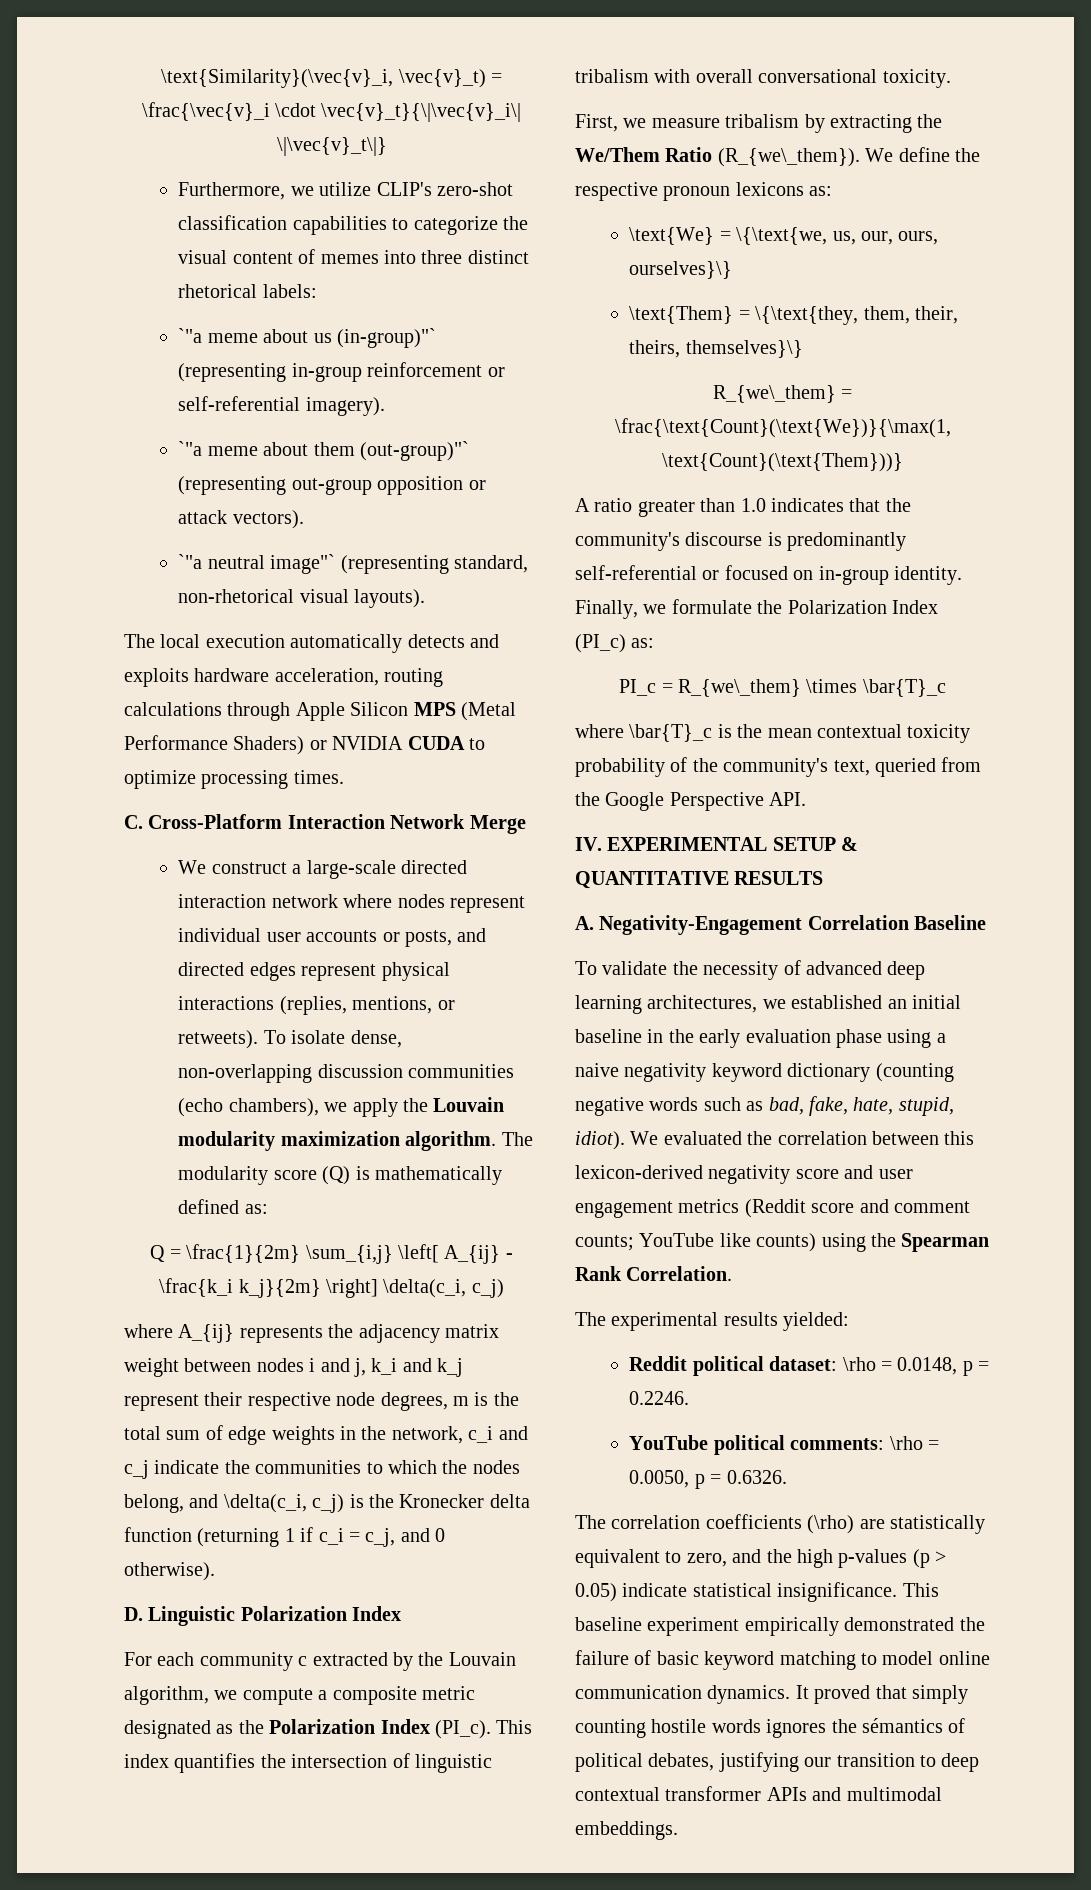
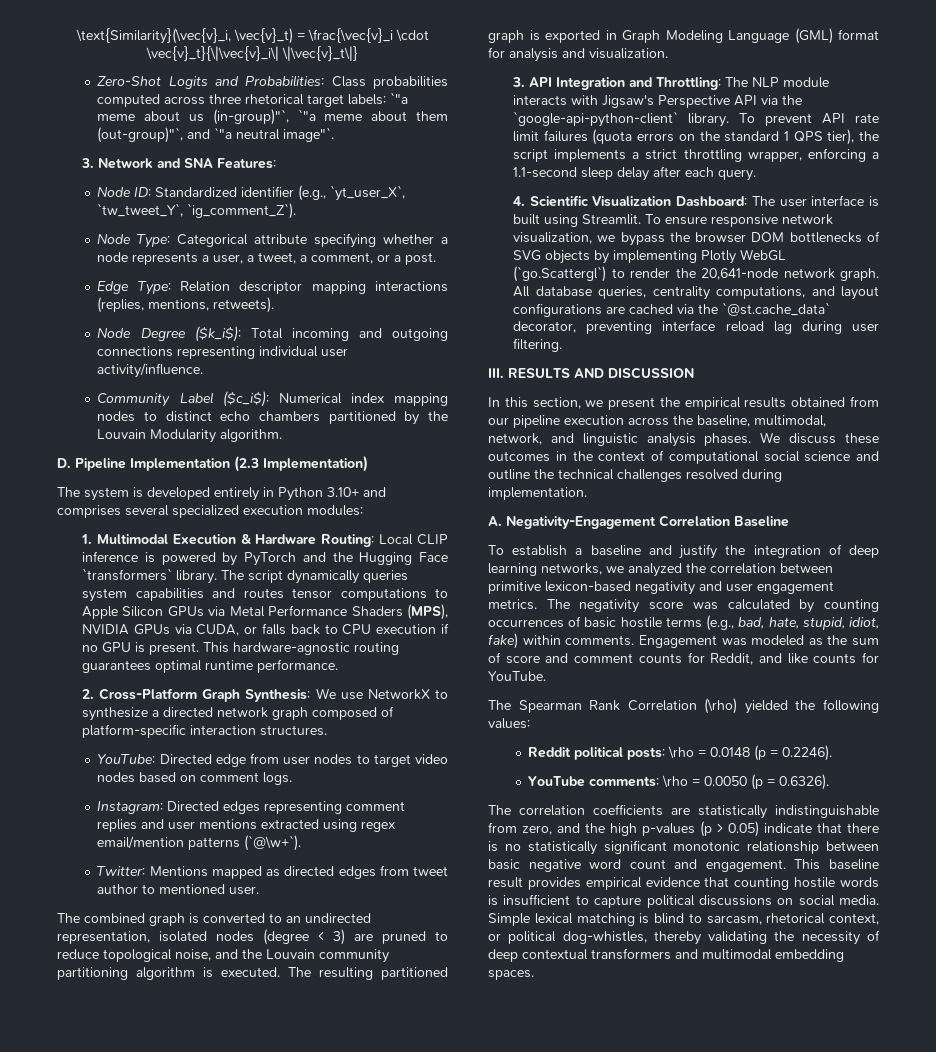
- Furthermore, we utilize CLIP's zero-shot classification capabilities to categorize the visual content of memes into three distinct rhetorical labels:
- `"a meme about us (in-group)"` (representing in-group reinforcement or self-referential imagery).
- `"a meme about them (out-group)"` (representing out-group opposition or attack vectors).
- `"a neutral image"` (representing standard, non-rhetorical visual layouts).
- The local execution automatically detects and exploits hardware acceleration, routing calculations through Apple Silicon MPS (Metal Performance Shaders) or NVIDIA CUDA to optimize processing times.
- C. Cross-Platform Interaction Network Merge
- We construct a large-scale directed interaction network where nodes represent individual user accounts or posts, and directed edges represent physical interactions (replies, mentions, or retweets). To isolate dense, non-overlapping discussion communities (echo chambers), we apply the Louvain modularity maximization algorithm. The modularity score (Q) is mathematically defined as:
- Q = \frac{1}{2m} \sum_{i,j} \left[ A_{ij} - \frac{k_i k_j}{2m} \right] \delta(c_i, c_j)
- where A_{ij} represents the adjacency matrix weight between nodes i and j, k_i and k_j represent their respective node degrees, m is the total sum of edge weights in the network, c_i and c_j indicate the communities to which the nodes belong, and \delta(c_i, c_j) is the Kronecker delta function (returning 1 if c_i = c_j, and 0 otherwise).
- D. Linguistic Polarization Index
- For each community c extracted by the Louvain algorithm, we compute a composite metric designated as the Polarization Index (PI_c). This index quantifies the intersection of linguistic tribalism with overall conversational toxicity.
- First, we measure tribalism by extracting the We/Them Ratio (R_{we\_them}). We define the respective pronoun lexicons as:
- \text{We} = \{\text{we, us, our, ours, ourselves}\}
- \text{Them} = \{\text{they, them, their, theirs, themselves}\}
- R_{we\_them} = \frac{\text{Count}(\text{We})}{\max(1, \text{Count}(\text{Them}))}
- A ratio greater than 1.0 indicates that the community's discourse is predominantly self-referential or focused on in-group identity. Finally, we formulate the Polarization Index (PI_c) as:
- PI_c = R_{we\_them} \times \bar{T}_c
- where \bar{T}_c is the mean contextual toxicity probability of the community's text, queried from the Google Perspective API.
- IV. EXPERIMENTAL SETUP & QUANTITATIVE RESULTS
+ Zero-Shot Logits and Probabilities: Class probabilities computed across three rhetorical target labels: `"a meme about us (in-group)"`, `"a meme about them (out-group)"`, and `"a neutral image"`.
+ 3. Network and SNA Features:
+ Node ID: Standardized identifier (e.g., `yt_user_X`, `tw_tweet_Y`, `ig_comment_Z`).
+ Node Type: Categorical attribute specifying whether a node represents a user, a tweet, a comment, or a post.
+ Edge Type: Relation descriptor mapping interactions (replies, mentions, retweets).
+ Node Degree ($k_i$): Total incoming and outgoing connections representing individual user activity/influence.
+ Community Label ($c_i$): Numerical index mapping nodes to distinct echo chambers partitioned by the Louvain Modularity algorithm.
+ D. Pipeline Implementation (2.3 Implementation)
+ The system is developed entirely in Python 3.10+ and comprises several specialized execution modules:
+ 1. Multimodal Execution & Hardware Routing: Local CLIP inference is powered by PyTorch and the Hugging Face `transformers` library. The script dynamically queries system capabilities and routes tensor computations to Apple Silicon GPUs via Metal Performance Shaders (MPS), NVIDIA GPUs via CUDA, or falls back to CPU execution if no GPU is present. This hardware-agnostic routing guarantees optimal runtime performance.
+ 2. Cross-Platform Graph Synthesis: We use NetworkX to synthesize a directed network graph composed of platform-specific interaction structures.
+ YouTube: Directed edge from user nodes to target video nodes based on comment logs.
+ Instagram: Directed edges representing comment replies and user mentions extracted using regex email/mention patterns (`@\w+`).
+ Twitter: Mentions mapped as directed edges from tweet author to mentioned user.
+ The combined graph is converted to an undirected representation, isolated nodes (degree < 3) are pruned to reduce topological noise, and the Louvain community partitioning algorithm is executed. The resulting partitioned graph is exported in Graph Modeling Language (GML) format for analysis and visualization.
+ 3. API Integration and Throttling: The NLP module interacts with Jigsaw's Perspective API via the `google-api-python-client` library. To prevent API rate limit failures (quota errors on the standard 1 QPS tier), the script implements a strict throttling wrapper, enforcing a 1.1-second sleep delay after each query.
+ 4. Scientific Visualization Dashboard: The user interface is built using Streamlit. To ensure responsive network visualization, we bypass the browser DOM bottlenecks of SVG objects by implementing Plotly WebGL (`go.Scattergl`) to render the 20,641-node network graph. All database queries, centrality computations, and layout configurations are cached via the `@st.cache_data` decorator, preventing interface reload lag during user filtering.
+ III. RESULTS AND DISCUSSION
+ In this section, we present the empirical results obtained from our pipeline execution across the baseline, multimodal, network, and linguistic analysis phases. We discuss these outcomes in the context of computational social science and outline the technical challenges resolved during implementation.
- To validate the necessity of advanced deep learning architectures, we established an initial baseline in the early evaluation phase using a naive negativity keyword dictionary (counting negative words such as bad, fake, hate, stupid, idiot). We evaluated the correlation between this lexicon-derived negativity score and user engagement metrics (Reddit score and comment counts; YouTube like counts) using the Spearman Rank Correlation.
- The experimental results yielded:
+ To establish a baseline and justify the integration of deep learning networks, we analyzed the correlation between primitive lexicon-based negativity and user engagement metrics. The negativity score was calculated by counting occurrences of basic hostile terms (e.g., bad, hate, stupid, idiot, fake) within comments. Engagement was modeled as the sum of score and comment counts for Reddit, and like counts for YouTube.
+ The Spearman Rank Correlation (\rho) yielded the following values:
- Reddit political dataset: \rho = 0.0148, p = 0.2246.
- YouTube political comments: \rho = 0.0050, p = 0.6326.
+ Reddit political posts: \rho = 0.0148 (p = 0.2246).
+ YouTube comments: \rho = 0.0050 (p = 0.6326).
- The correlation coefficients (\rho) are statistically equivalent to zero, and the high p-values (p > 0.05) indicate statistical insignificance. This baseline experiment empirically demonstrated the failure of basic keyword matching to model online communication dynamics. It proved that simply counting hostile words ignores the sémantics of political debates, justifying our transition to deep contextual transformer APIs and multimodal embeddings.
+ The correlation coefficients are statistically indistinguishable from zero, and the high p-values (p > 0.05) indicate that there is no statistically significant monotonic relationship between basic negative word count and engagement. This baseline result provides empirical evidence that counting hostile words is insufficient to capture political discussions on social media. Simple lexical matching is blind to sarcasm, rhetorical context, or political dog-whistles, thereby validating the necessity of deep contextual transformers and multimodal embedding spaces.

